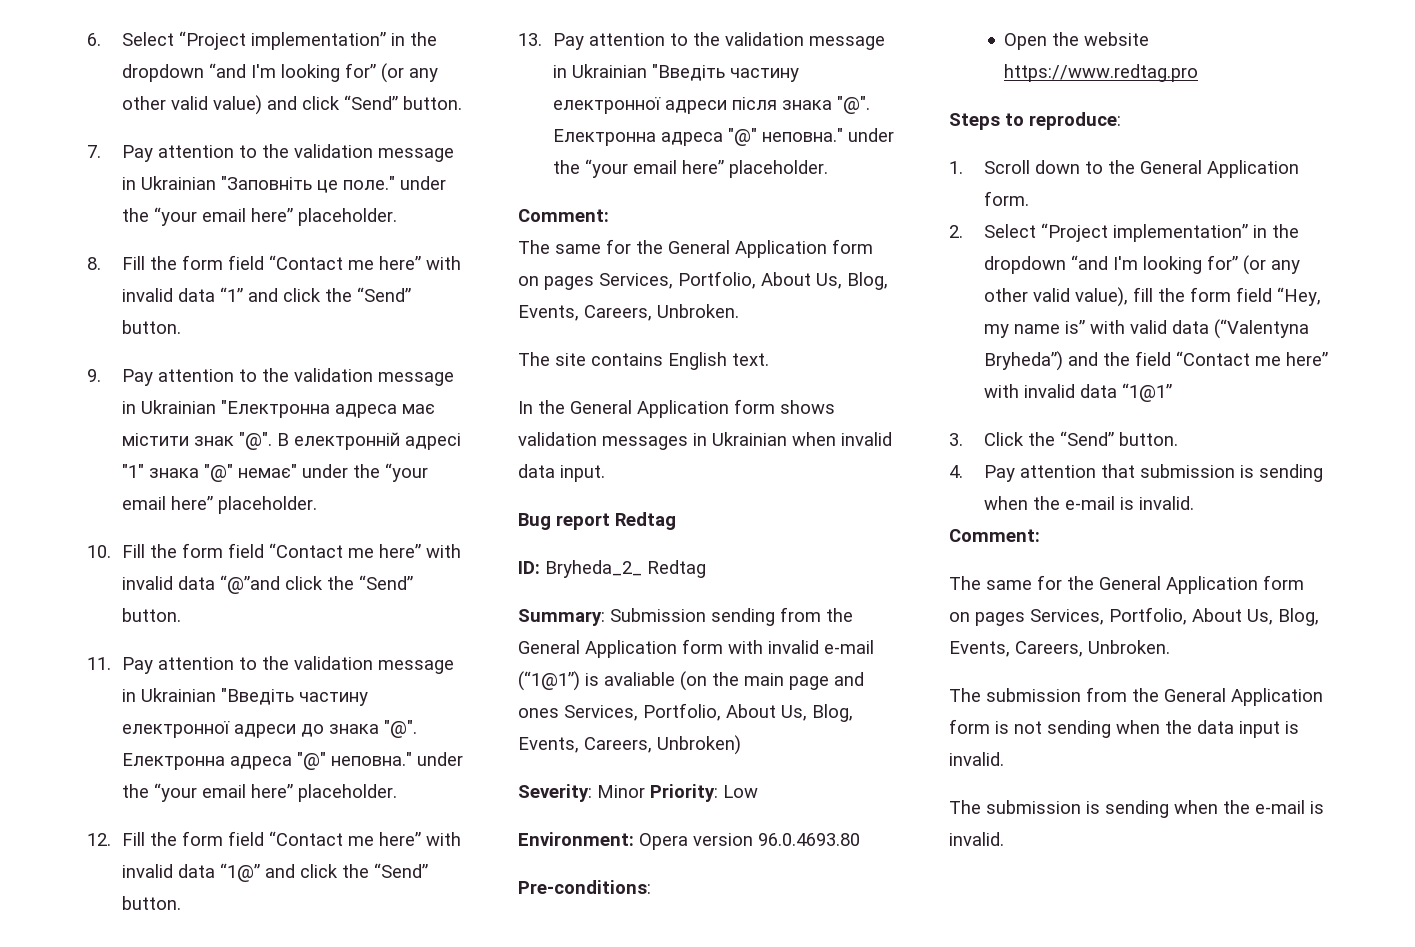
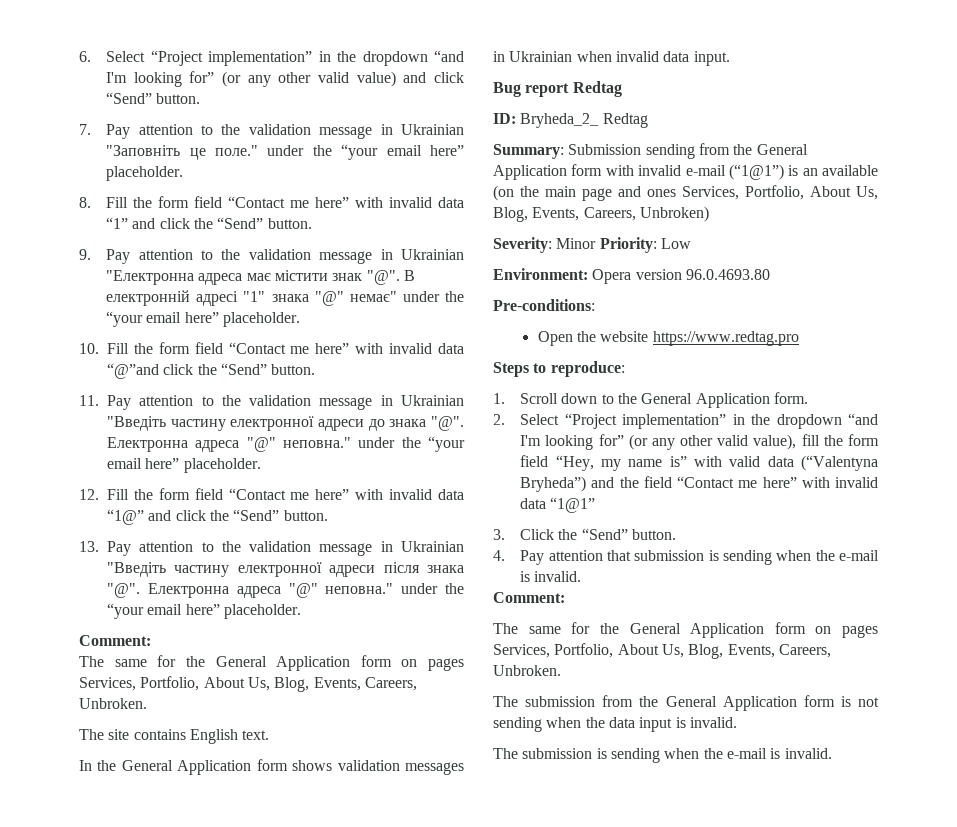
- Summary: Submission sending from the General Application form with invalid e-mail (“1@1”) is avaliable (on the main page and ones Services, Portfolio, About Us, Blog, Events, Careers, Unbroken)
+ Summary: Submission sending from the General Application form with invalid e-mail (“1@1”) is an available (on the main page and ones Services, Portfolio, About Us, Blog, Events, Careers, Unbroken)

